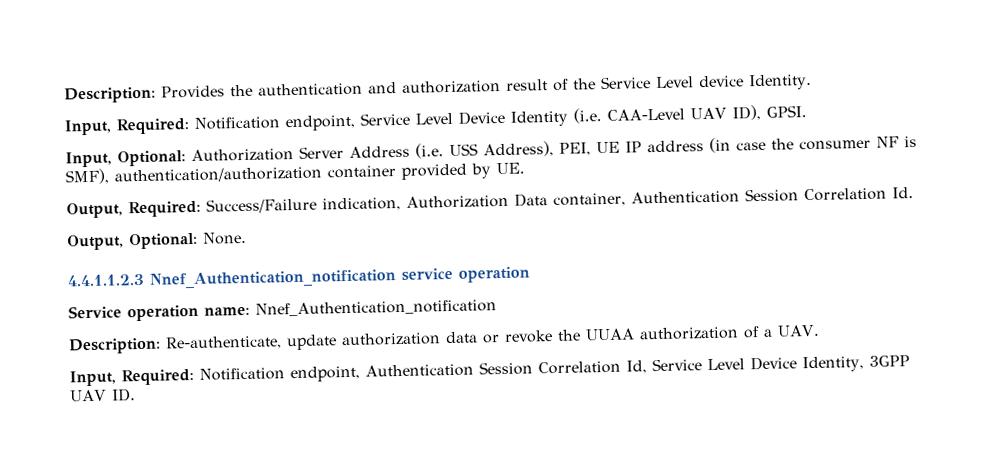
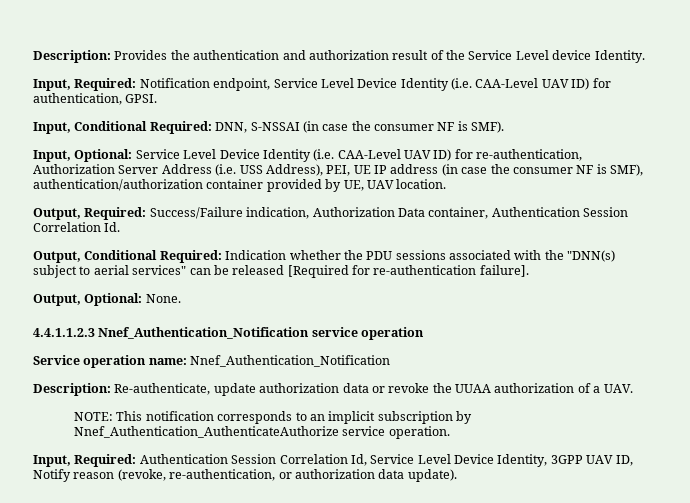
- Input, Required: Notification endpoint, Service Level Device Identity (i.e. CAA-Level UAV ID), GPSI.
- Input, Optional: Authorization Server Address (i.e. USS Address), PEI, UE IP address (in case the consumer NF is SMF), authentication/authorization container provided by UE.
+ Input, Required: Notification endpoint, Service Level Device Identity (i.e. CAA-Level UAV ID) for authentication, GPSI.
+ Input, Conditional Required: DNN, S-NSSAI (in case the consumer NF is SMF).
+ Input, Optional: Service Level Device Identity (i.e. CAA-Level UAV ID) for re-authentication, Authorization Server Address (i.e. USS Address), PEI, UE IP address (in case the consumer NF is SMF), authentication/authorization container provided by UE, UAV location.
+ Output, Conditional Required: Indication whether the PDU sessions associated with the "DNN(s) subject to aerial services" can be released [Required for re-authentication failure].
- 4.4.1.1.2.3 Nnef_Authentication_notification service operation
+ 4.4.1.1.2.3 Nnef_Authentication_Notification service operation
- Service operation name: Nnef_Authentication_notification
+ Service operation name: Nnef_Authentication_Notification
- Input, Required: Notification endpoint, Authentication Session Correlation Id, Service Level Device Identity, 3GPP UAV ID.
+ NOTE: This notification corresponds to an implicit subscription by Nnef_Authentication_AuthenticateAuthorize service operation.
+ Input, Required: Authentication Session Correlation Id, Service Level Device Identity, 3GPP UAV ID, Notify reason (revoke, re-authentication, or authorization data update).

